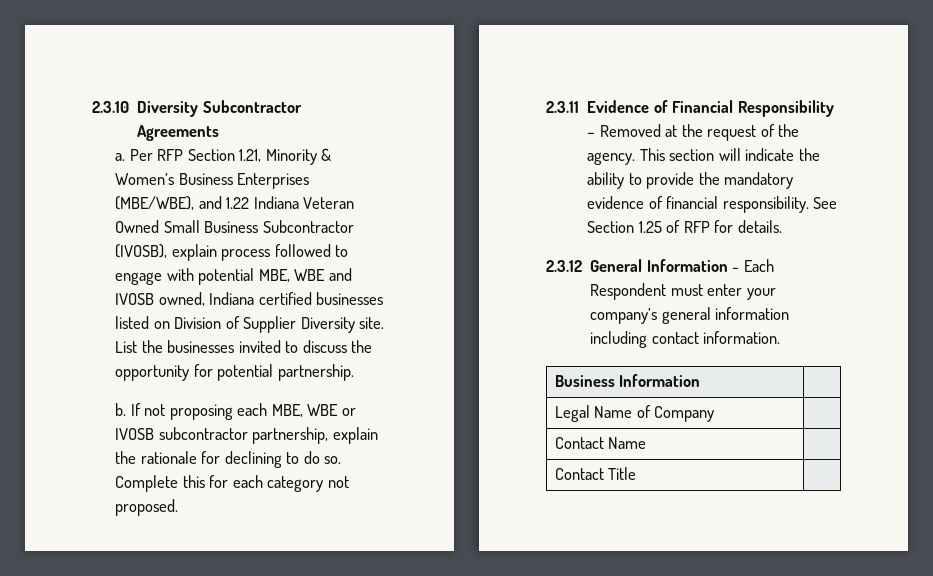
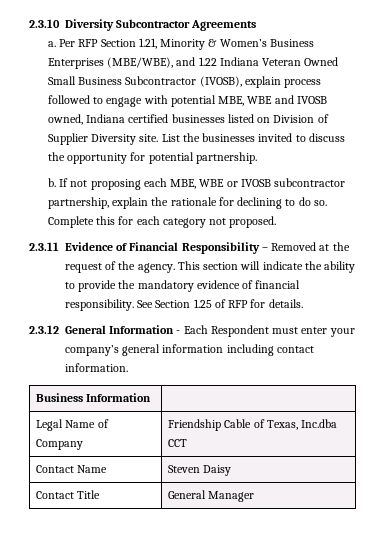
- Legal Name of Company |
+ Legal Name of Company | Friendship Cable of Texas, Inc.dba CCT
- Contact Name |
+ Contact Name | Steven Daisy
- Contact Title |
+ Contact Title | General Manager

